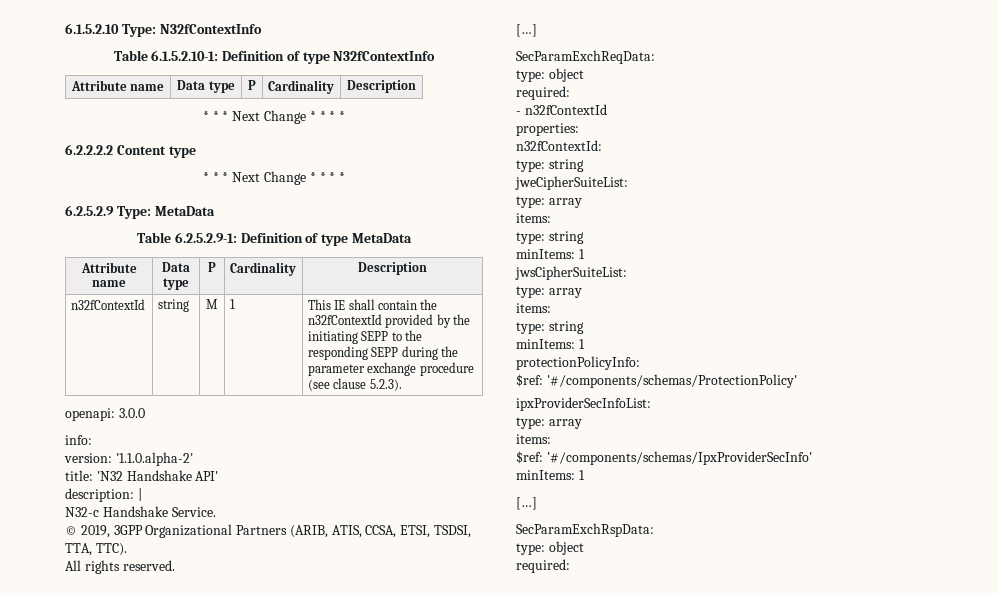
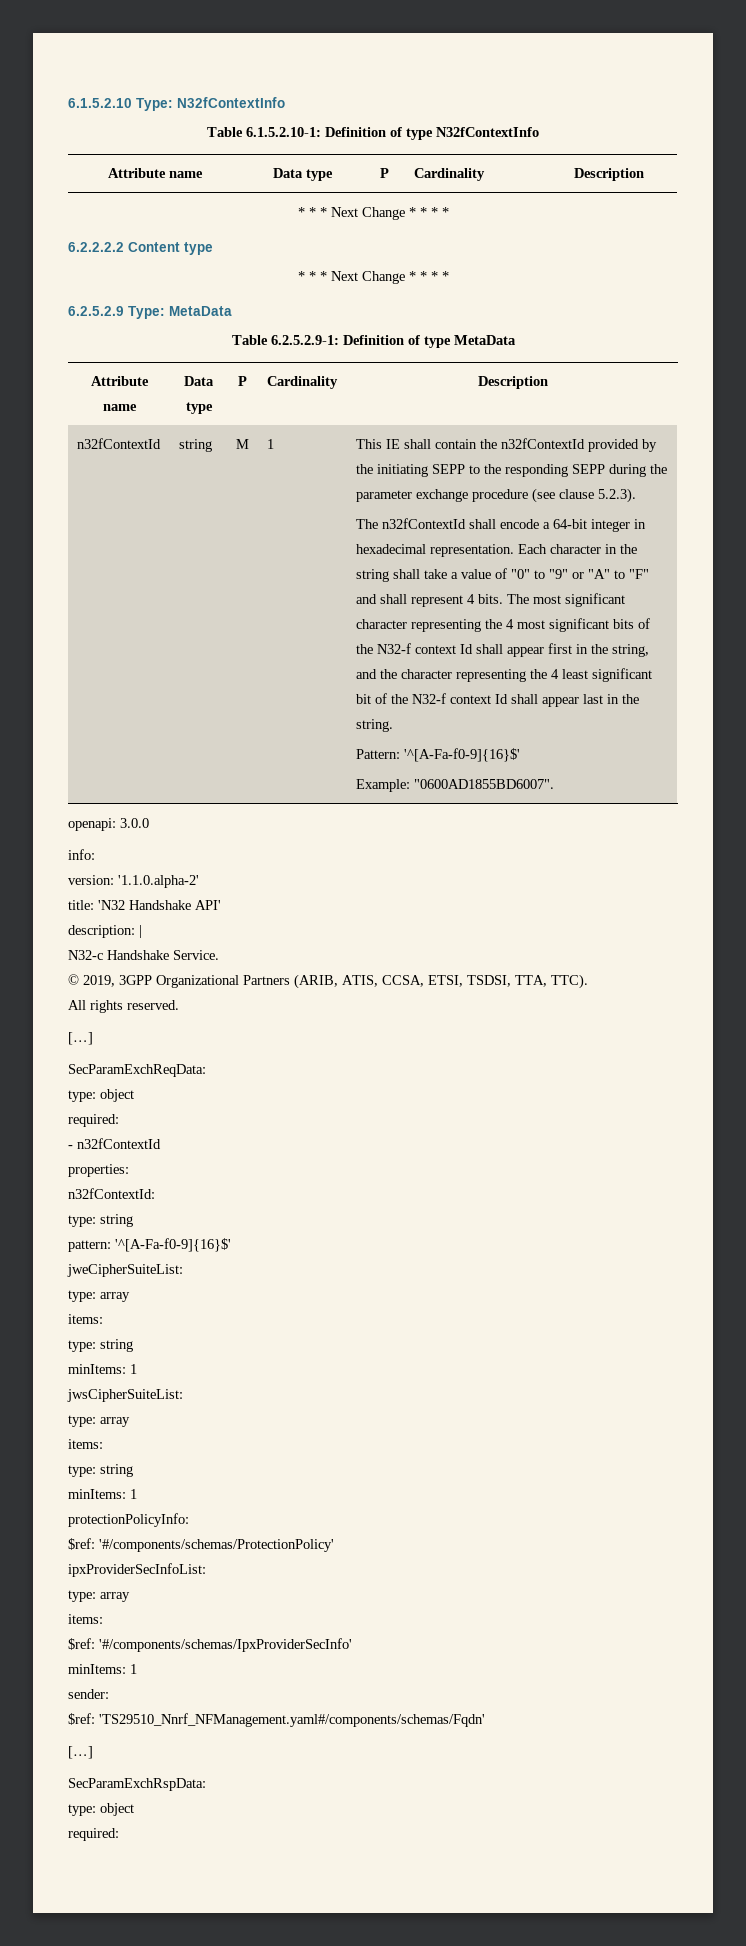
+ The n32fContextId shall encode a 64-bit integer in hexadecimal representation. Each character in the string shall take a value of "0" to "9" or "A" to "F" and shall represent 4 bits. The most significant character representing the 4 most significant bits of the N32-f context Id shall appear first in the string, and the character representing the 4 least significant bit of the N32-f context Id shall appear last in the string.
+ Pattern: '^[A-Fa-f0-9]{16}$'
+ Example: "0600AD1855BD6007".
+ pattern: '^[A-Fa-f0-9]{16}$'
+ sender:
+ $ref: 'TS29510_Nnrf_NFManagement.yaml#/components/schemas/Fqdn'

